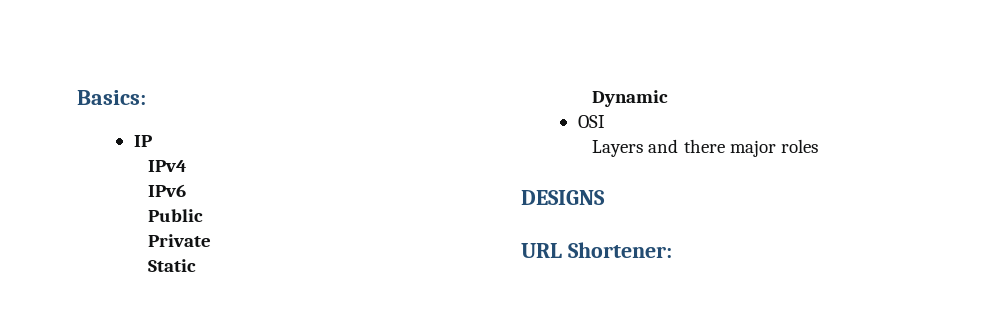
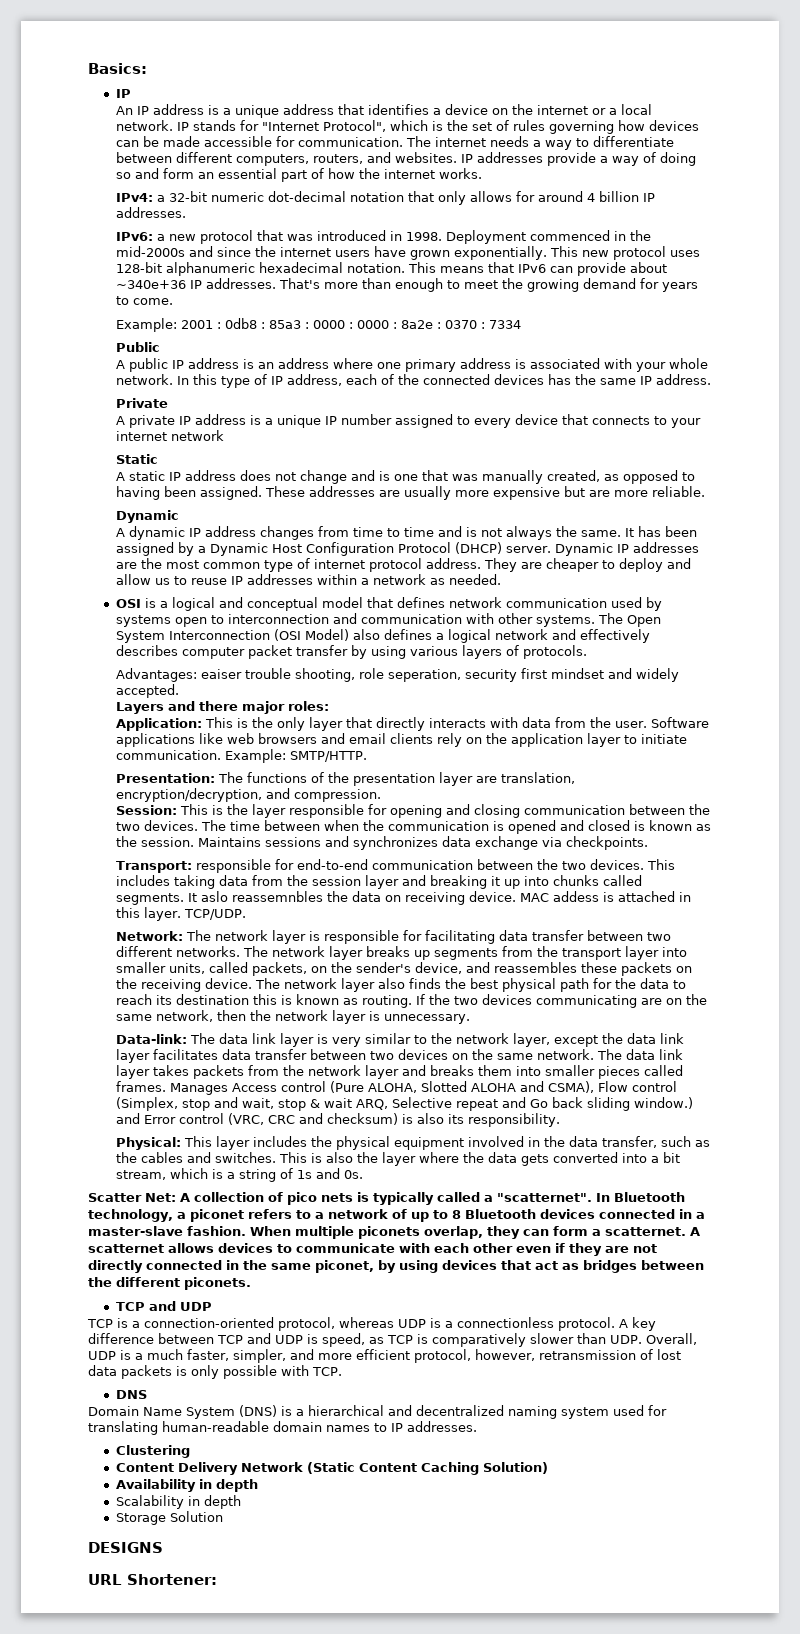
- IPv4
- IPv6
+ An IP address is a unique address that identifies a device on the internet or a local network. IP stands for "Internet Protocol", which is the set of rules governing how devices can be made accessible for communication. The internet needs a way to differentiate between different computers, routers, and websites. IP addresses provide a way of doing so and form an essential part of how the internet works.
+ IPv4: a 32-bit numeric dot-decimal notation that only allows for around 4 billion IP addresses.
+ IPv6: a new protocol that was introduced in 1998. Deployment commenced in the mid-2000s and since the internet users have grown exponentially. This new protocol uses 128-bit alphanumeric hexadecimal notation. This means that IPv6 can provide about ~340e+36 IP addresses. That's more than enough to meet the growing demand for years to come.
+ Example: 2001 : 0db8 : 85a3 : 0000 : 0000 : 8a2e : 0370 : 7334
  Public
+ A public IP address is an address where one primary address is associated with your whole network. In this type of IP address, each of the connected devices has the same IP address.
  Private
+ A private IP address is a unique IP number assigned to every device that connects to your internet network
  Static
+ A static IP address does not change and is one that was manually created, as opposed to having been assigned. These addresses are usually more expensive but are more reliable.
  Dynamic
- OSI
- Layers and there major roles
+ A dynamic IP address changes from time to time and is not always the same. It has been assigned by a Dynamic Host Configuration Protocol (DHCP) server. Dynamic IP addresses are the most common type of internet protocol address. They are cheaper to deploy and allow us to reuse IP addresses within a network as needed.
+ OSI is a logical and conceptual model that defines network communication used by systems open to interconnection and communication with other systems. The Open System Interconnection (OSI Model) also defines a logical network and effectively describes computer packet transfer by using various layers of protocols.
+ Advantages: eaiser trouble shooting, role seperation, security first mindset and widely accepted.
+ Layers and there major roles:
+ Application: This is the only layer that directly interacts with data from the user. Software applications like web browsers and email clients rely on the application layer to initiate communication. Example: SMTP/HTTP.
+ Presentation: The functions of the presentation layer are translation, encryption/decryption, and compression.
+ Session: This is the layer responsible for opening and closing communication between the two devices. The time between when the communication is opened and closed is known as the session. Maintains sessions and synchronizes data exchange via checkpoints.
+ Transport: responsible for end-to-end communication between the two devices. This includes taking data from the session layer and breaking it up into chunks called segments. It aslo reassemnbles the data on receiving device. MAC addess is attached in this layer. TCP/UDP.
+ Network: The network layer is responsible for facilitating data transfer between two different networks. The network layer breaks up segments from the transport layer into smaller units, called packets, on the sender's device, and reassembles these packets on the receiving device. The network layer also finds the best physical path for the data to reach its destination this is known as routing. If the two devices communicating are on the same network, then the network layer is unnecessary.
+ Data-link: The data link layer is very similar to the network layer, except the data link layer facilitates data transfer between two devices on the same network. The data link layer takes packets from the network layer and breaks them into smaller pieces called frames. Manages Access control (Pure ALOHA, Slotted ALOHA and CSMA), Flow control (Simplex, stop and wait, stop & wait ARQ, Selective repeat and Go back sliding window.) and Error control (VRC, CRC and checksum) is also its responsibility.
+ Physical: This layer includes the physical equipment involved in the data transfer, such as the cables and switches. This is also the layer where the data gets converted into a bit stream, which is a string of 1s and 0s.
+ Scatter Net: A collection of pico nets is typically called a "scatternet". In Bluetooth technology, a piconet refers to a network of up to 8 Bluetooth devices connected in a master-slave fashion. When multiple piconets overlap, they can form a scatternet. A scatternet allows devices to communicate with each other even if they are not directly connected in the same piconet, by using devices that act as bridges between the different piconets.
+ TCP and UDP
+ TCP is a connection-oriented protocol, whereas UDP is a connectionless protocol. A key difference between TCP and UDP is speed, as TCP is comparatively slower than UDP. Overall, UDP is a much faster, simpler, and more efficient protocol, however, retransmission of lost data packets is only possible with TCP.
+ DNS
+ Domain Name System (DNS) is a hierarchical and decentralized naming system used for translating human-readable domain names to IP addresses.
+ Clustering
+ Content Delivery Network (Static Content Caching Solution)
+ Availability in depth
+ Scalability in depth
+ Storage Solution

